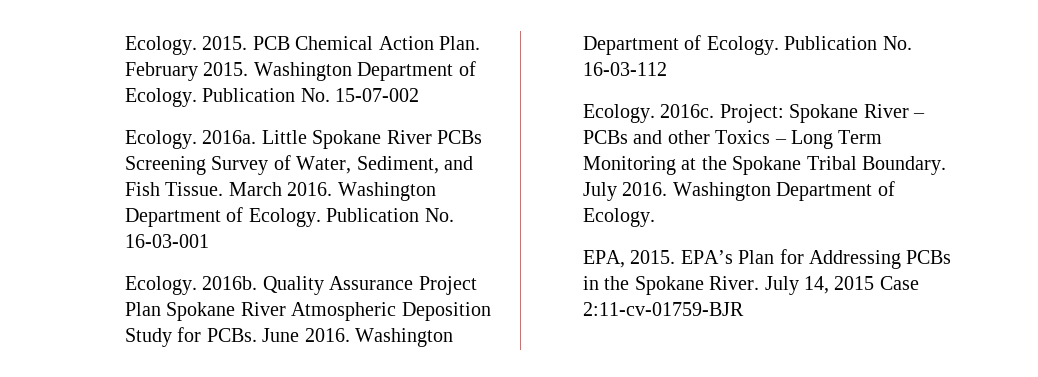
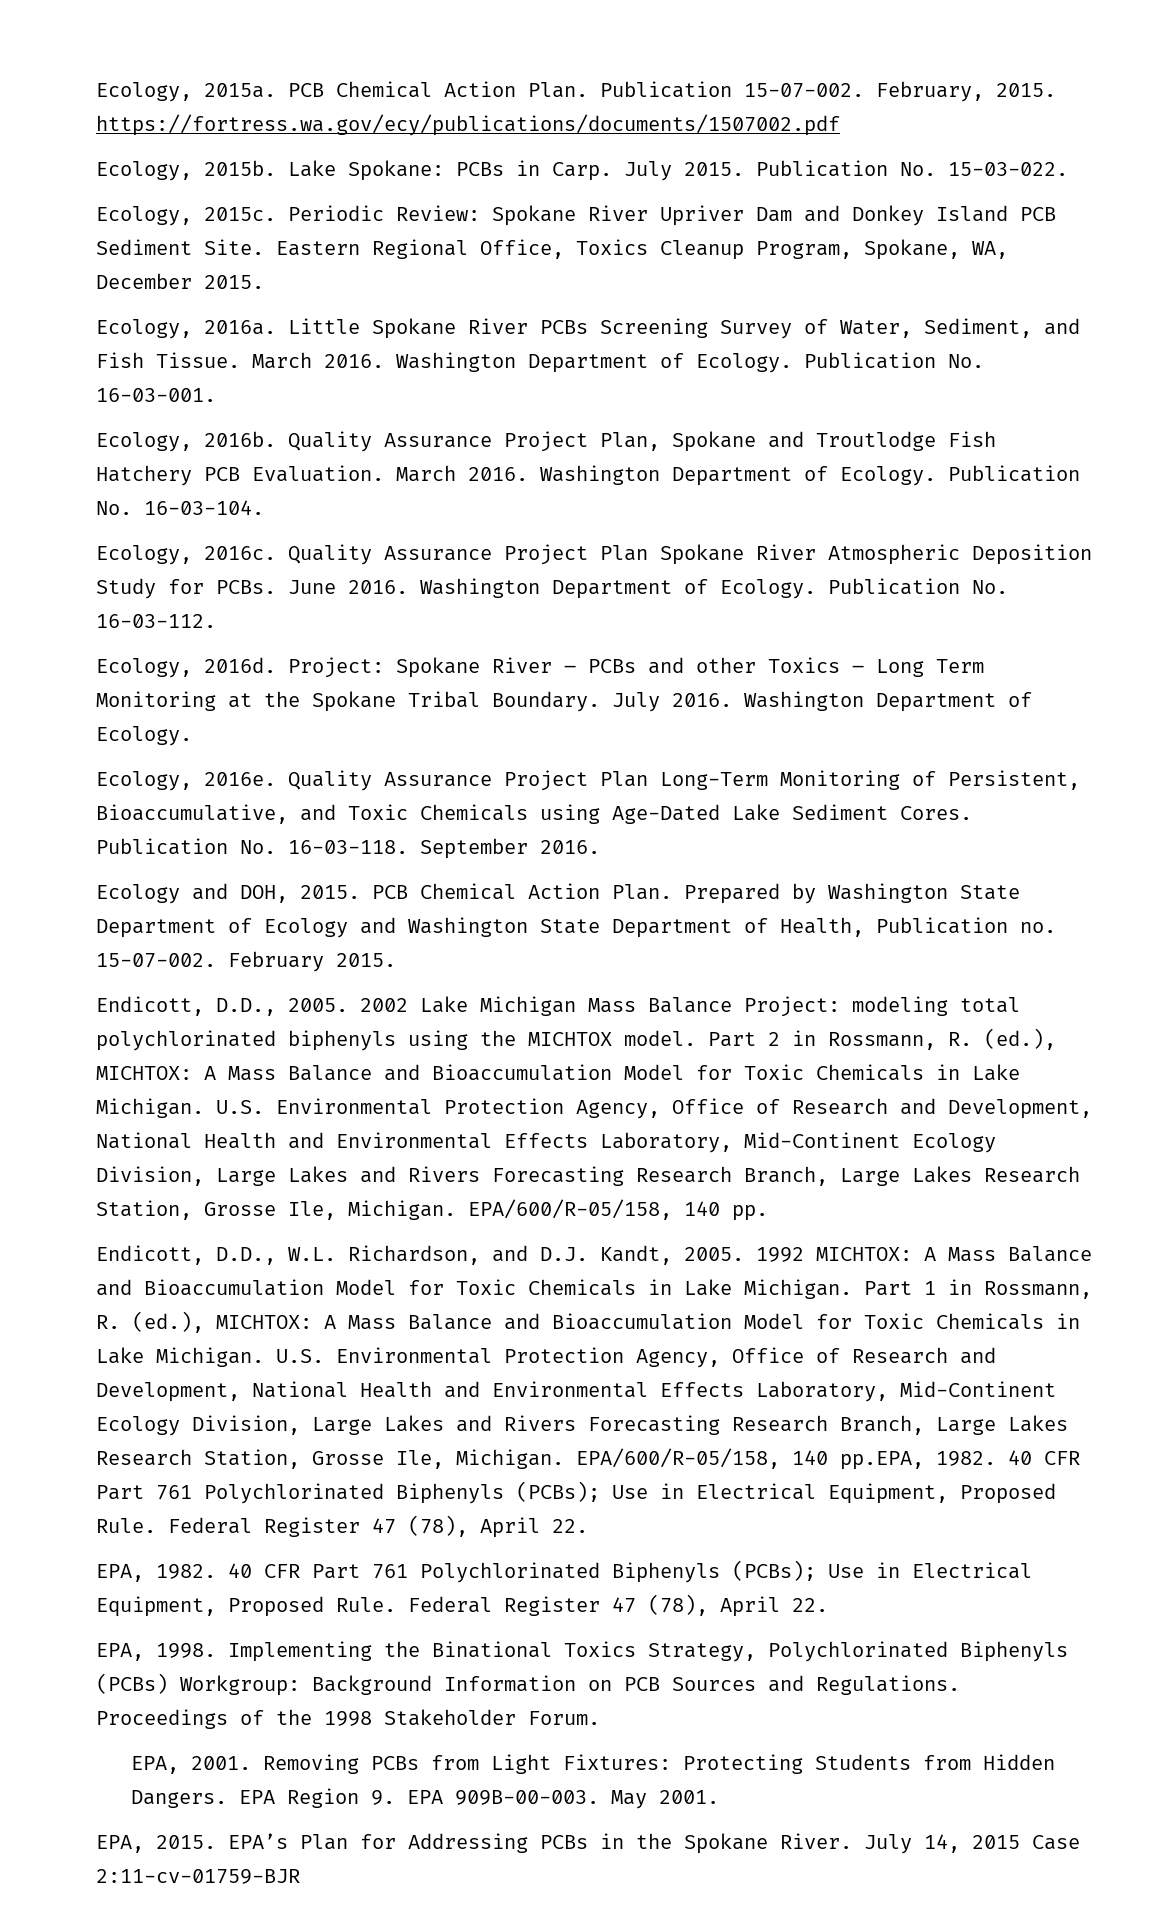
- Ecology. 2015. PCB Chemical Action Plan. February 2015. Washington Department of Ecology. Publication No. 15-07-002
- Ecology. 2016a.
+ Ecology, 2015a. PCB Chemical Action Plan. Publication 15-07-002. February, 2015. https://fortress.wa.gov/ecy/publications/documents/1507002.pdf
+ Ecology, 2015b. Lake Spokane: PCBs in Carp. July 2015. Publication No. 15-03-022.
+ Ecology, 2015c. Periodic Review: Spokane River Upriver Dam and Donkey Island PCB Sediment Site. Eastern Regional Office, Toxics Cleanup Program, Spokane, WA, December 2015.
+ Ecology, 2016a.
- Publication No. 16-03-001
- Ecology. 2016b.
+ Publication No. 16-03-001.
+ Ecology, 2016b. Quality Assurance Project Plan, Spokane and Troutlodge Fish Hatchery PCB Evaluation. March 2016. Washington Department of Ecology. Publication No. 16-03-104.
+ Ecology, 2016c.
- Publication No. 16-03-112
- Ecology. 2016c.
+ Publication No. 16-03-112.
+ Ecology, 2016d.
+ Ecology, 2016e. Quality Assurance Project Plan Long-Term Monitoring of Persistent, Bioaccumulative, and Toxic Chemicals using Age-Dated Lake Sediment Cores. Publication No. 16-03-118. September 2016.
+ Ecology and DOH, 2015. PCB Chemical Action Plan. Prepared by Washington State Department of Ecology and Washington State Department of Health, Publication no. 15-07-002. February 2015.
+ Endicott, D.D., 2005. 2002 Lake Michigan Mass Balance Project: modeling total polychlorinated biphenyls using the MICHTOX model. Part 2 in Rossmann, R. (ed.), MICHTOX: A Mass Balance and Bioaccumulation Model for Toxic Chemicals in Lake Michigan. U.S. Environmental Protection Agency, Office of Research and Development, National Health and Environmental Effects Laboratory, Mid-Continent Ecology Division, Large Lakes and Rivers Forecasting Research Branch, Large Lakes Research Station, Grosse Ile, Michigan. EPA/600/R-05/158, 140 pp.
+ Endicott, D.D., W.L. Richardson, and D.J. Kandt, 2005. 1992 MICHTOX: A Mass Balance and Bioaccumulation Model for Toxic Chemicals in Lake Michigan. Part 1 in Rossmann, R. (ed.), MICHTOX: A Mass Balance and Bioaccumulation Model for Toxic Chemicals in Lake Michigan. U.S. Environmental Protection Agency, Office of Research and Development, National Health and Environmental Effects Laboratory, Mid-Continent Ecology Division, Large Lakes and Rivers Forecasting Research Branch, Large Lakes Research Station, Grosse Ile, Michigan. EPA/600/R-05/158, 140 pp.EPA, 1982. 40 CFR Part 761 Polychlorinated Biphenyls (PCBs); Use in Electrical Equipment, Proposed Rule. Federal Register 47 (78), April 22.
+ EPA, 1982. 40 CFR Part 761 Polychlorinated Biphenyls (PCBs); Use in Electrical Equipment, Proposed Rule. Federal Register 47 (78), April 22.
+ EPA, 1998. Implementing the Binational Toxics Strategy, Polychlorinated Biphenyls (PCBs) Workgroup: Background Information on PCB Sources and Regulations. Proceedings of the 1998 Stakeholder Forum.
+ EPA, 2001. Removing PCBs from Light Fixtures: Protecting Students from Hidden Dangers. EPA Region 9. EPA 909B-00-003. May 2001.

